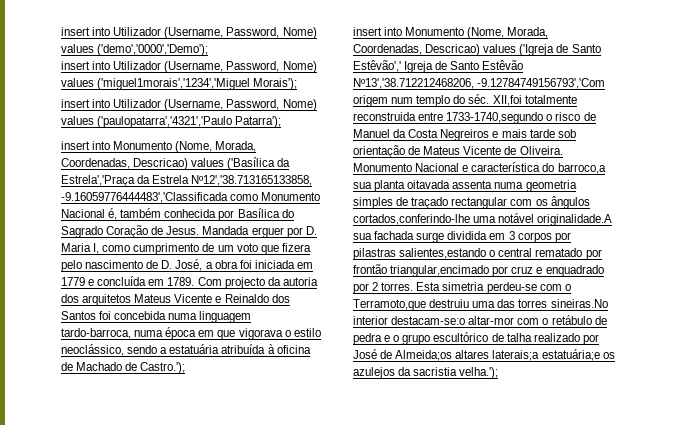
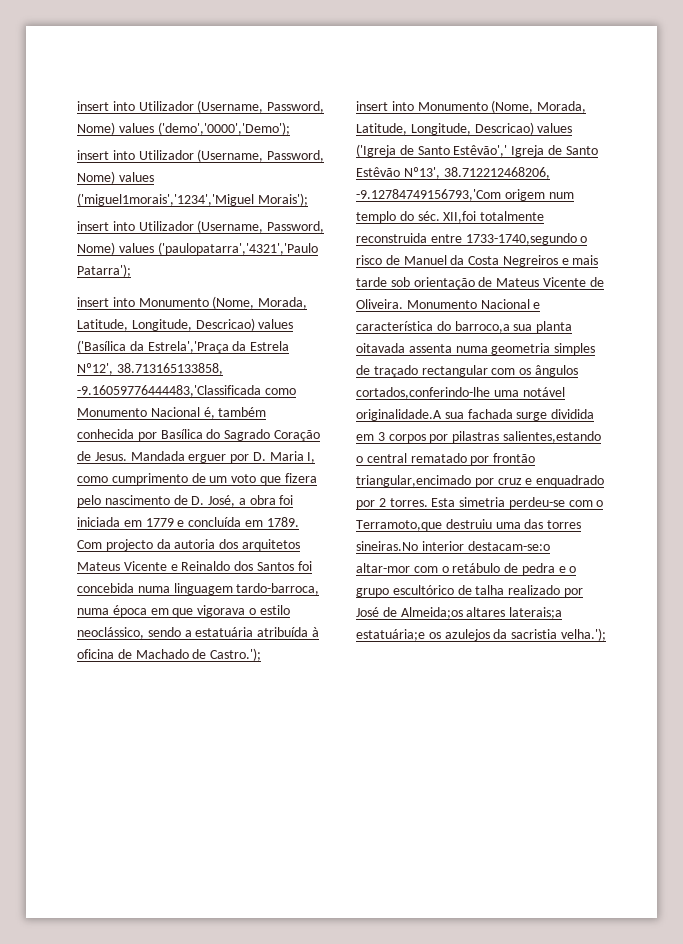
- insert into Monumento (Nome, Morada, Coordenadas, Descricao) values ('Basílica da Estrela','Praça da Estrela Nº12','38.713165133858, -9.16059776444483','Classificada como Monumento Nacional é, também conhecida por Basílica do Sagrado Coração de Jesus.
+ insert into Monumento (Nome, Morada, Latitude, Longitude, Descricao) values ('Basílica da Estrela','Praça da Estrela Nº12', 38.713165133858, -9.16059776444483,'Classificada como Monumento Nacional é, também conhecida por Basílica do Sagrado Coração de Jesus.
- insert into Monumento (Nome, Morada, Coordenadas, Descricao) values ('Igreja de Santo Estêvão',' Igreja de Santo Estêvão Nº13','38.712212468206, -9.12784749156793','Com origem num templo do séc.
+ insert into Monumento (Nome, Morada, Latitude, Longitude, Descricao) values ('Igreja de Santo Estêvão',' Igreja de Santo Estêvão Nº13', 38.712212468206, -9.12784749156793,'Com origem num templo do séc.

